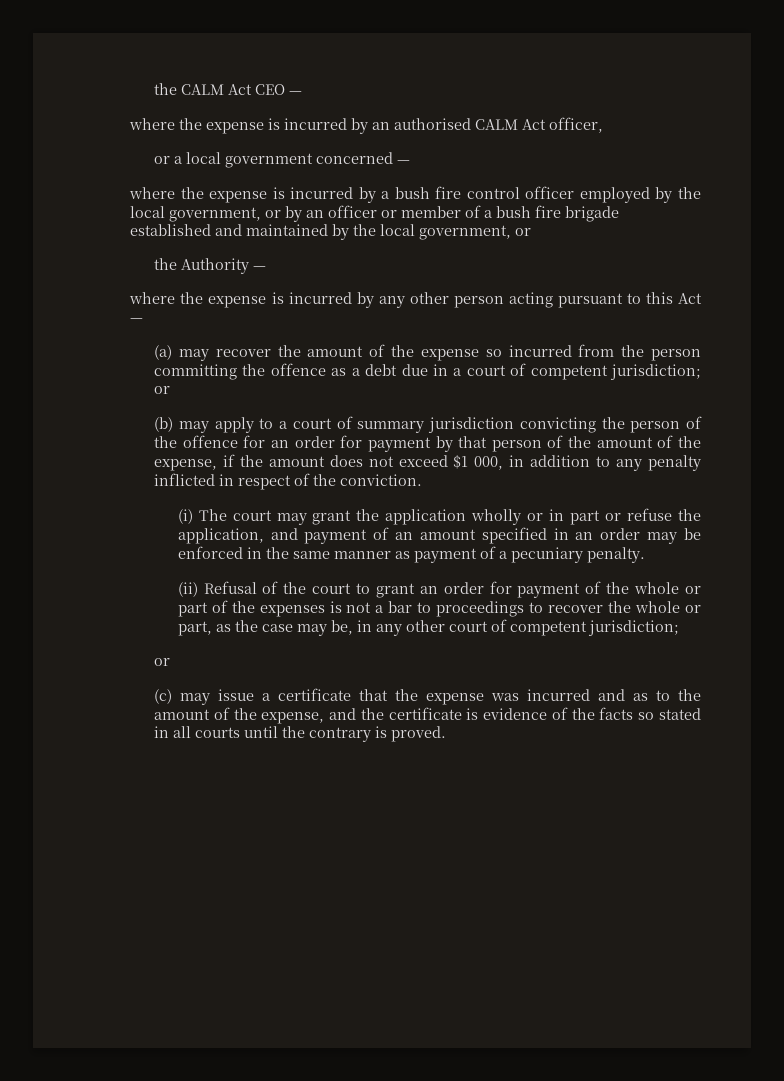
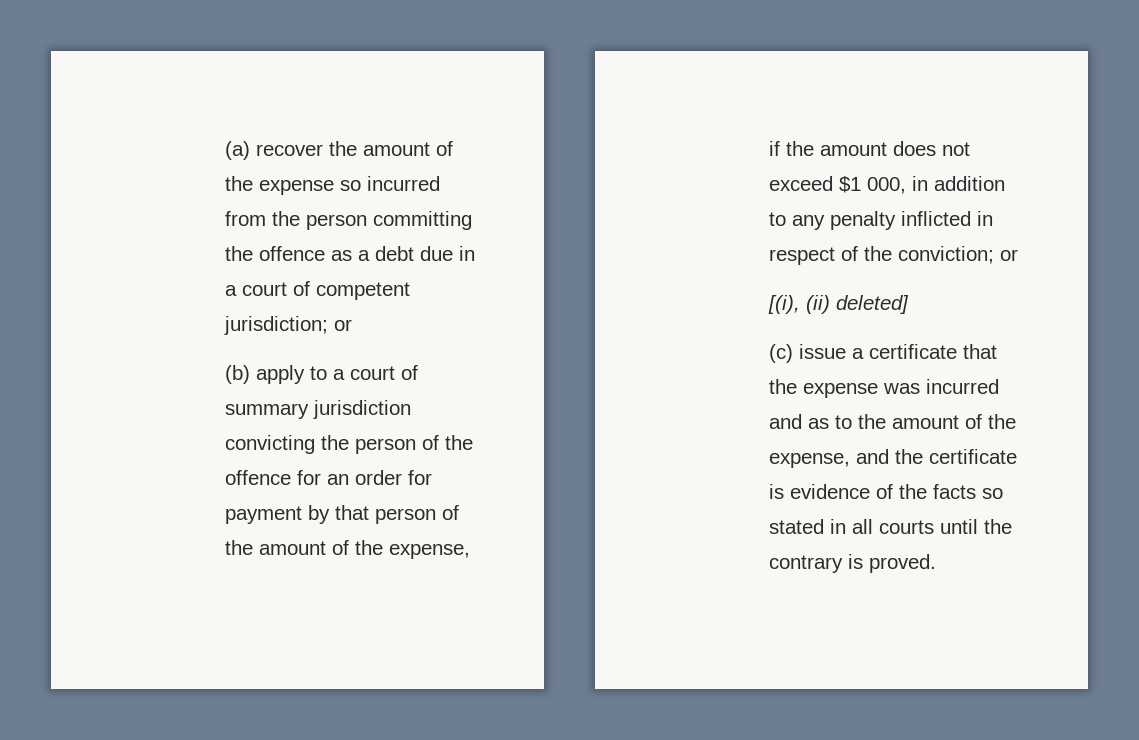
- the CALM Act CEO —
- where the expense is incurred by an authorised CALM Act officer,
- or a local government concerned —
- where the expense is incurred by a bush fire control officer employed by the local government, or by an officer or member of a bush fire brigade established and maintained by the local government, or
- the Authority —
- where the expense is incurred by any other person acting pursuant to this Act —
- (a) may recover the amount of the expense so incurred from the person committing the offence as a debt due in a court of competent jurisdiction; or
+ (a) recover the amount of the expense so incurred from the person committing the offence as a debt due in a court of competent jurisdiction; or
- (b) may apply to a court of summary jurisdiction convicting the person of the offence for an order for payment by that person of the amount of the expense, if the amount does not exceed $1 000, in addition to any penalty inflicted in respect of the conviction.
- (i) The court may grant the application wholly or in part or refuse the application, and payment of an amount specified in an order may be enforced in the same manner as payment of a pecuniary penalty.
- (ii) Refusal of the court to grant an order for payment of the whole or part of the expenses is not a bar to proceedings to recover the whole or part, as the case may be, in any other court of competent jurisdiction;
- or
+ (b) apply to a court of summary jurisdiction convicting the person of the offence for an order for payment by that person of the amount of the expense, if the amount does not exceed $1 000, in addition to any penalty inflicted in respect of the conviction; or
+ [(i), (ii) deleted]
- (c) may issue a certificate that the expense was incurred and as to the amount of the expense, and the certificate is evidence of the facts so stated in all courts until the contrary is proved.
+ (c) issue a certificate that the expense was incurred and as to the amount of the expense, and the certificate is evidence of the facts so stated in all courts until the contrary is proved.

